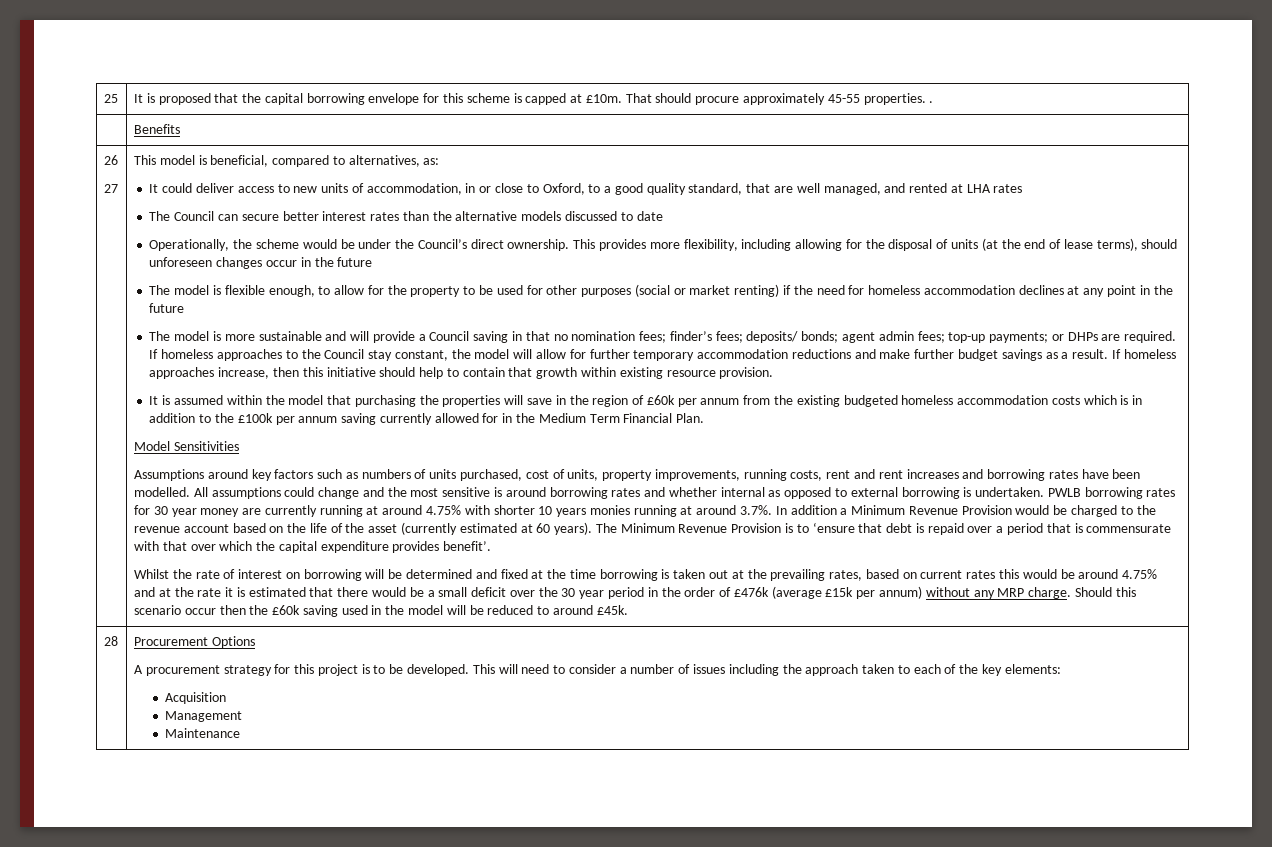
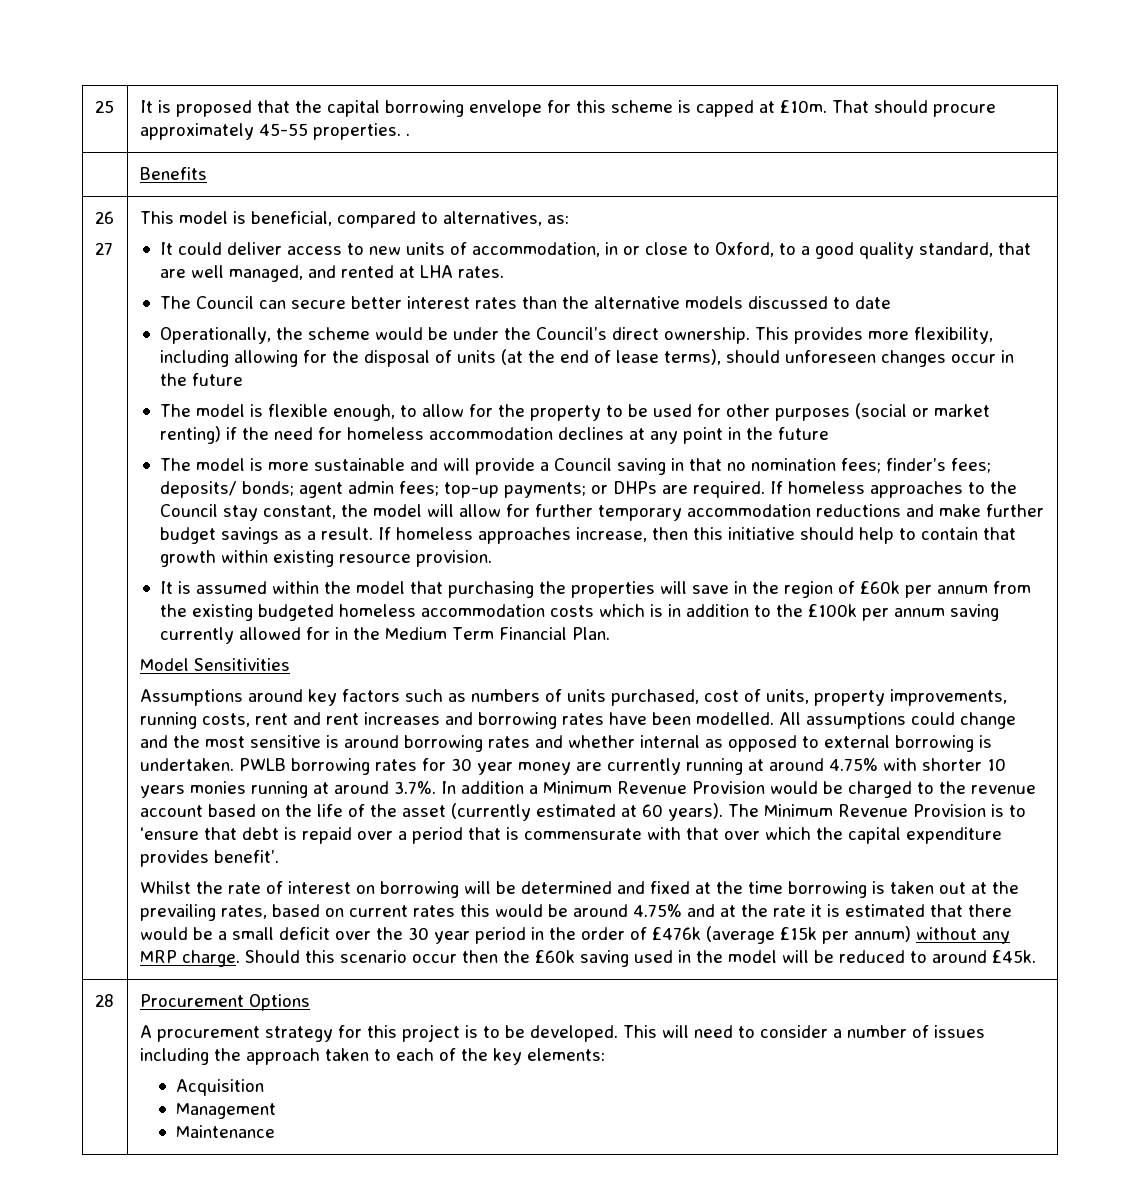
- It could deliver access to new units of accommodation, in or close to Oxford, to a good quality standard, that are well managed, and rented at LHA rates
+ It could deliver access to new units of accommodation, in or close to Oxford, to a good quality standard, that are well managed, and rented at LHA rates.

